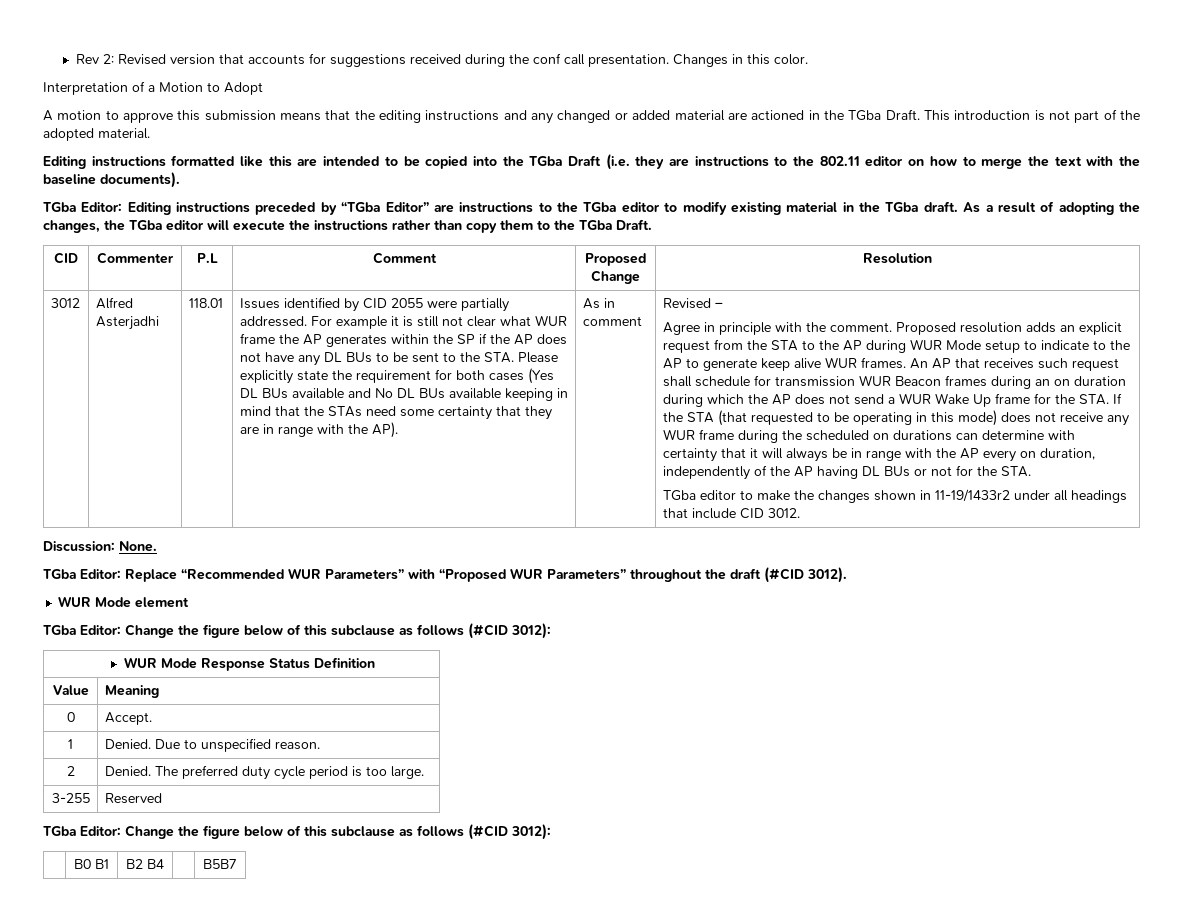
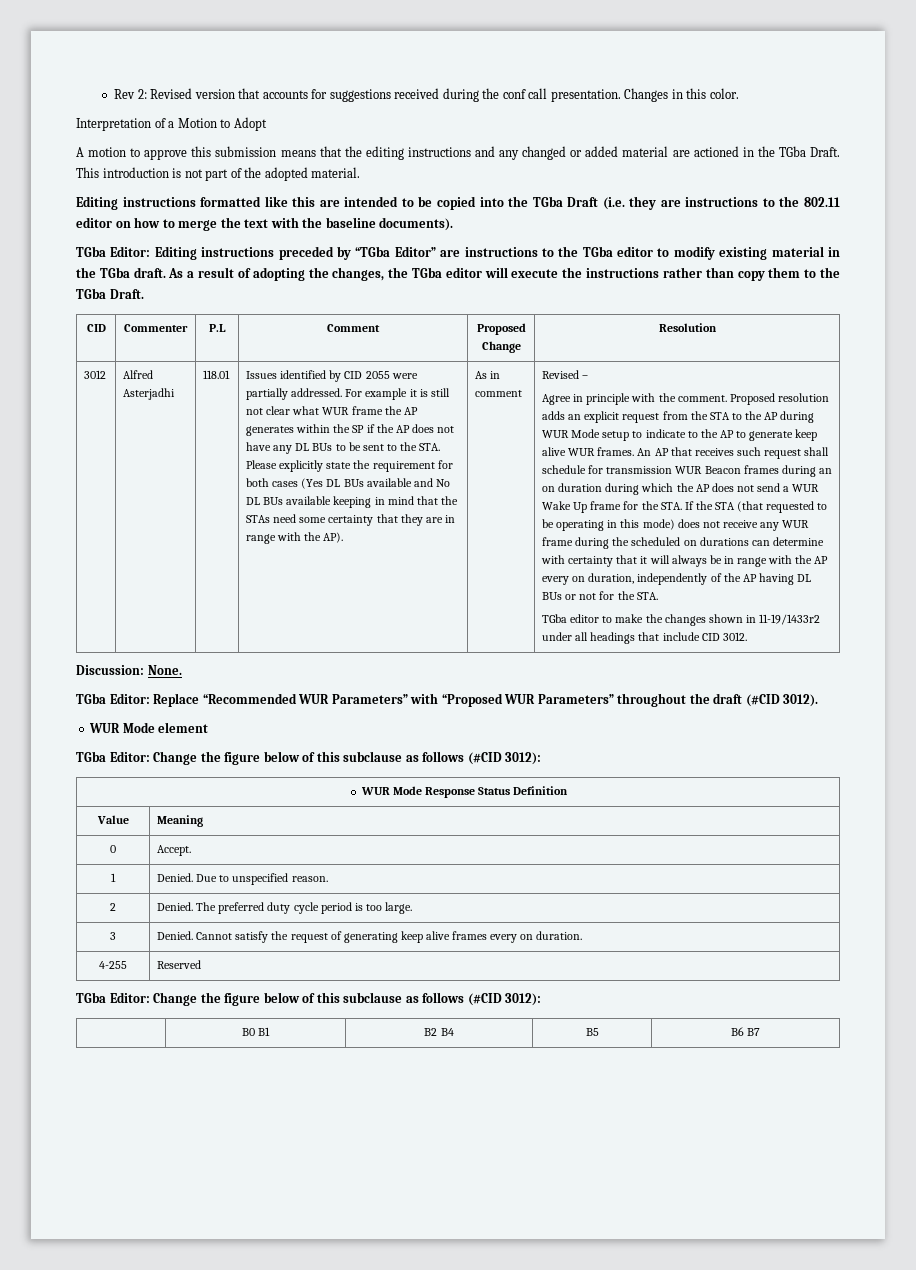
- 3-255 | Reserved
+ 3 | Denied. Cannot satisfy the request of generating keep alive frames every on duration.
+ 4-255 | Reserved
- | B0 B1 | B2 B4 | | B5B7
+ | B0 B1 | B2 B4 | B5 | B6 B7

